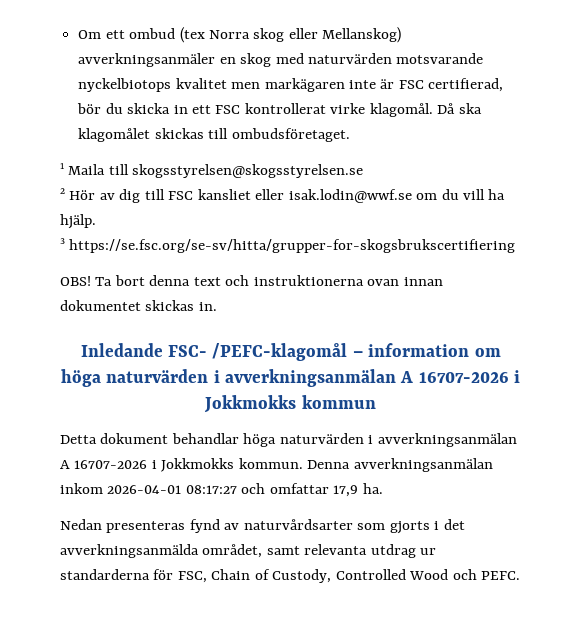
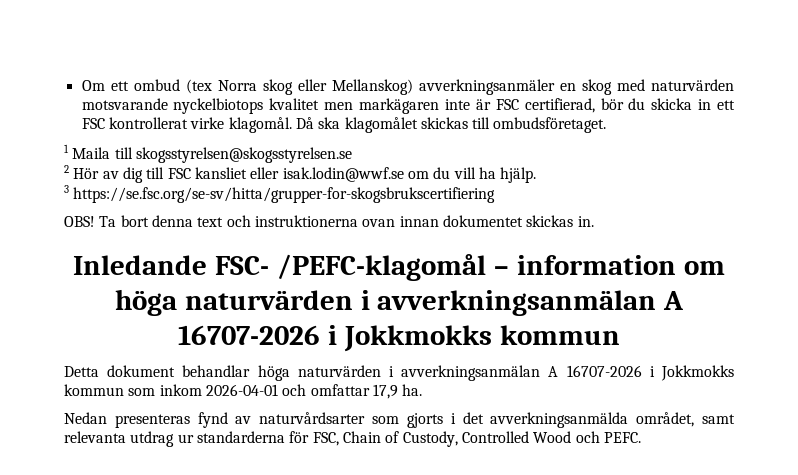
- Detta dokument behandlar höga naturvärden i avverkningsanmälan A 16707-2026 i Jokkmokks kommun. Denna avverkningsanmälan inkom 2026-04-01 08:17:27 och omfattar 17,9 ha.
+ Detta dokument behandlar höga naturvärden i avverkningsanmälan A 16707-2026 i Jokkmokks kommun som inkom 2026-04-01 och omfattar 17,9 ha.

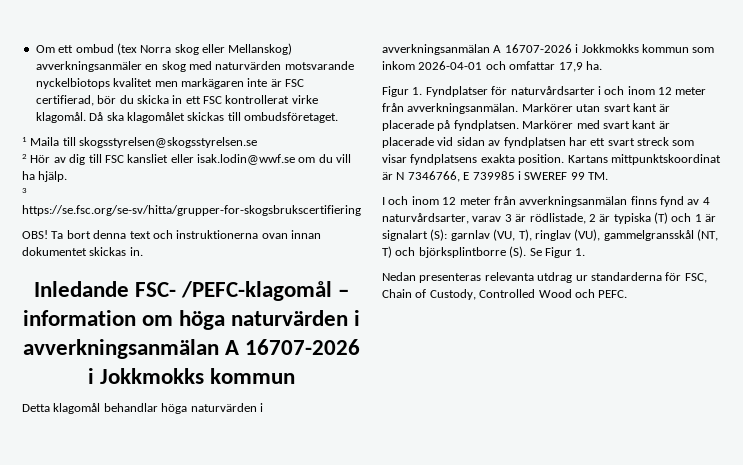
- Detta dokument behandlar höga naturvärden i avverkningsanmälan A 16707-2026 i Jokkmokks kommun som inkom 2026-04-01 och omfattar 17,9 ha.
+ Detta klagomål behandlar höga naturvärden i avverkningsanmälan A 16707-2026 i Jokkmokks kommun som inkom 2026-04-01 och omfattar 17,9 ha.
- Nedan presenteras fynd av naturvårdsarter som gjorts i det avverkningsanmälda området, samt relevanta utdrag ur standarderna för FSC, Chain of Custody, Controlled Wood och PEFC.
+ Figur 1. Fyndplatser för naturvårdsarter i och inom 12 meter från avverkningsanmälan. Markörer utan svart kant är placerade på fyndplatsen. Markörer med svart kant är placerade vid sidan av fyndplatsen har ett svart streck som visar fyndplatsens exakta position. Kartans mittpunktskoordinat är N 7346766, E 739985 i SWEREF 99 TM.
+ I och inom 12 meter från avverkningsanmälan finns fynd av 4 naturvårdsarter, varav 3 är rödlistade, 2 är typiska (T) och 1 är signalart (S): garnlav (VU, T), ringlav (VU), gammelgransskål (NT, T) och björksplintborre (S). Se Figur 1.
+ Nedan presenteras relevanta utdrag ur standarderna för FSC, Chain of Custody, Controlled Wood och PEFC.

